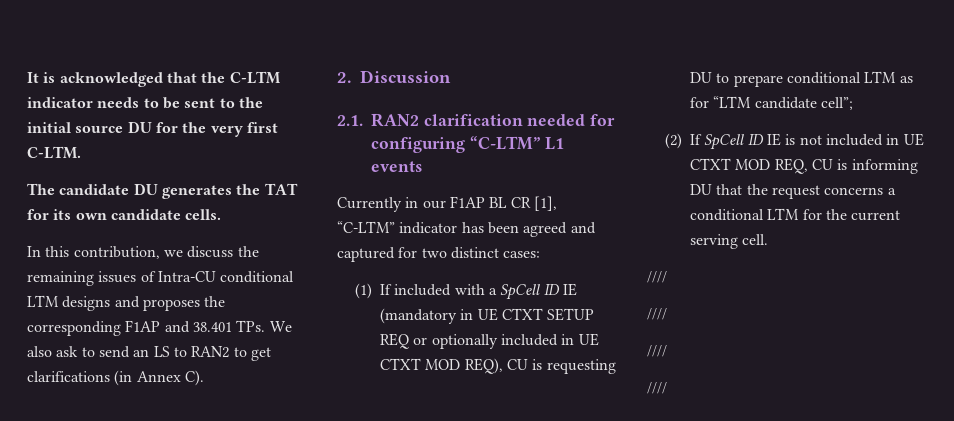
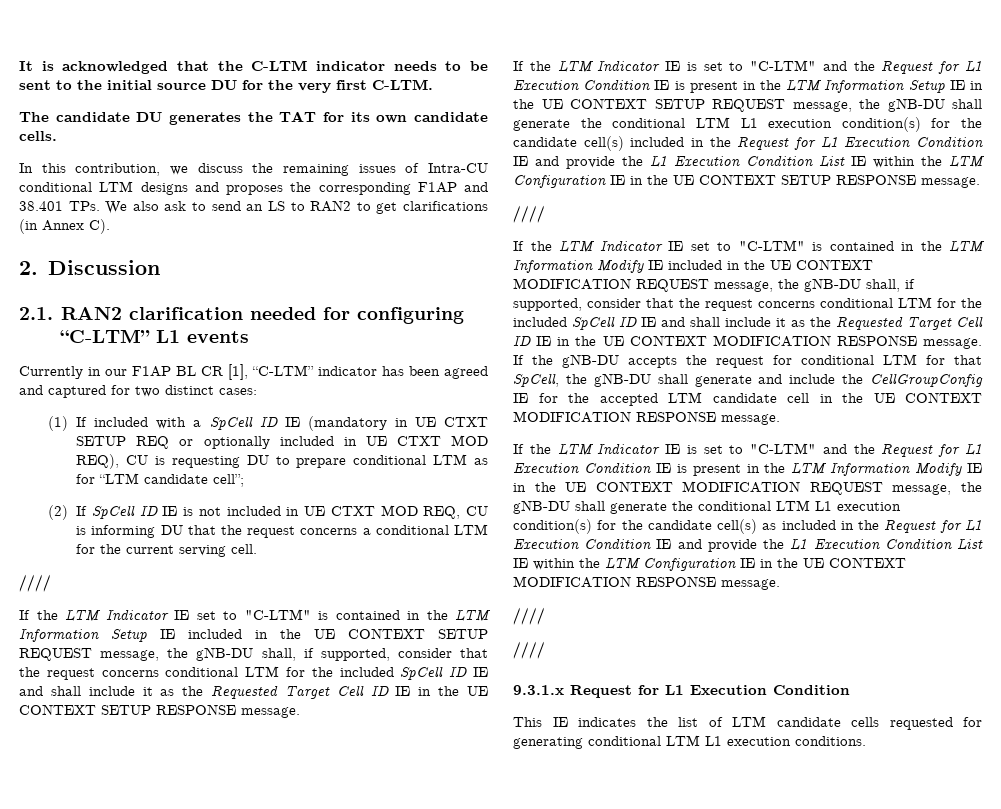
  (2) If SpCell ID IE is not included in UE CTXT MOD REQ, CU is informing DU that the request concerns a conditional LTM for the current serving cell.
  ////
+ If the LTM Indicator IE set to "C-LTM" is contained in the LTM Information Setup IE included in the UE CONTEXT SETUP REQUEST message, the gNB-DU shall, if supported, consider that the request concerns conditional LTM for the included SpCell ID IE and shall include it as the Requested Target Cell ID IE in the UE CONTEXT SETUP RESPONSE message.
+ If the LTM Indicator IE is set to "C-LTM" and the Request for L1 Execution Condition IE is present in the LTM Information Setup IE in the UE CONTEXT SETUP REQUEST message, the gNB-DU shall generate the conditional LTM L1 execution condition(s) for the candidate cell(s) included in the Request for L1 Execution Condition IE and provide the L1 Execution Condition List IE within the LTM Configuration IE in the UE CONTEXT SETUP RESPONSE message.
+ ////
+ If the LTM Indicator IE set to "C-LTM" is contained in the LTM Information Modify IE included in the UE CONTEXT MODIFICATION REQUEST message, the gNB-DU shall, if supported, consider that the request concerns conditional LTM for the included SpCell ID IE and shall include it as the Requested Target Cell ID IE in the UE CONTEXT MODIFICATION RESPONSE message. If the gNB-DU accepts the request for conditional LTM for that SpCell, the gNB-DU shall generate and include the CellGroupConfig IE for the accepted LTM candidate cell in the UE CONTEXT MODIFICATION RESPONSE message.
+ If the LTM Indicator IE is set to "C-LTM" and the Request for L1 Execution Condition IE is present in the LTM Information Modify IE in the UE CONTEXT MODIFICATION REQUEST message, the gNB-DU shall generate the conditional LTM L1 execution condition(s) for the candidate cell(s) as included in the Request for L1 Execution Condition IE and provide the L1 Execution Condition List IE within the LTM Configuration IE in the UE CONTEXT MODIFICATION RESPONSE message.
  ////
  ////
- ////
+ 9.3.1.x Request for L1 Execution Condition
+ This IE indicates the list of LTM candidate cells requested for generating conditional LTM L1 execution conditions.

